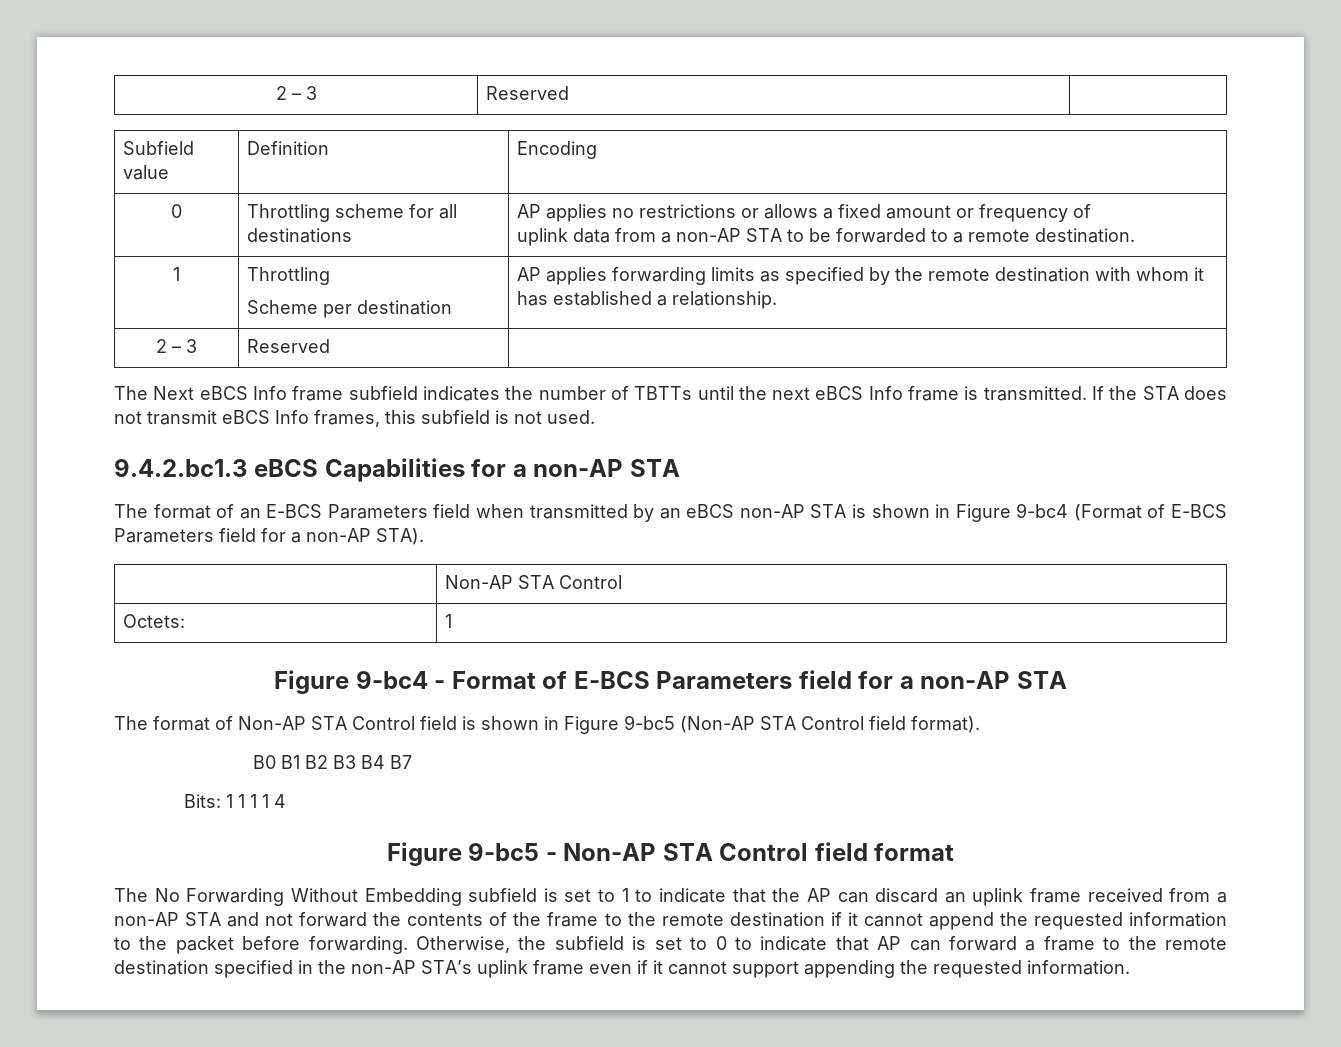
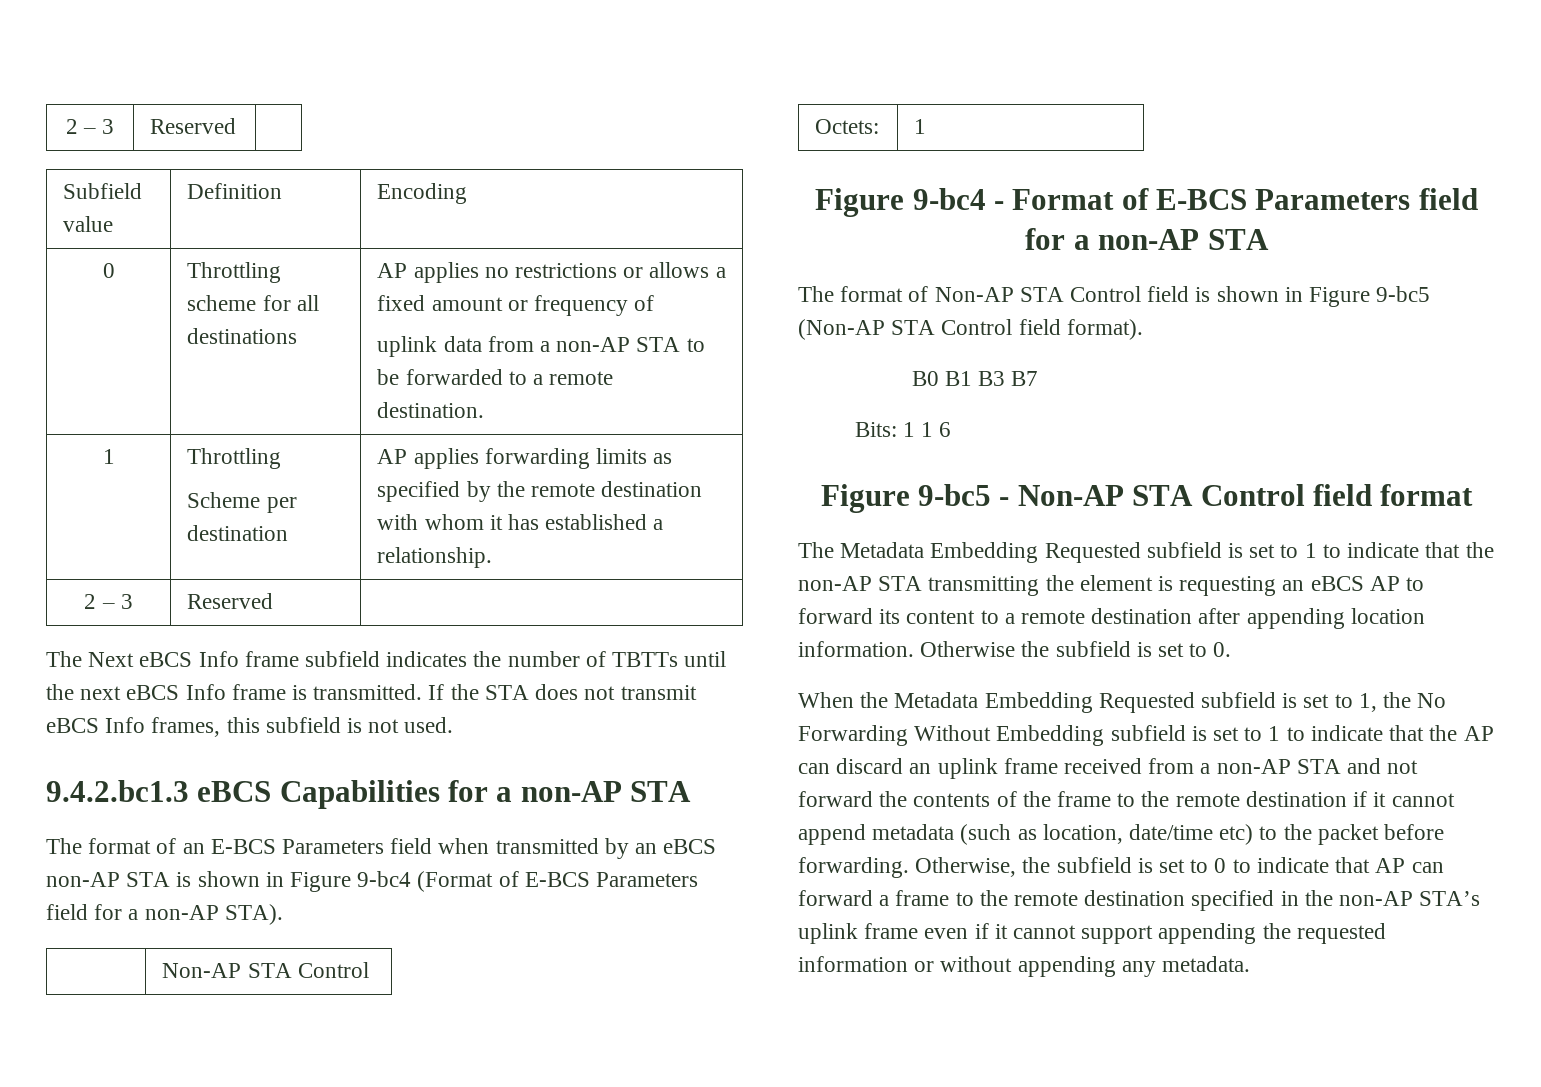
- B0 B1 B2 B3 B4 B7
+ B0 B1 B3 B7
- Bits: 1 1 1 1 4
+ Bits: 1 1 6
- The No Forwarding Without Embedding subfield is set to 1 to indicate that the AP can discard an uplink frame received from a non-AP STA and not forward the contents of the frame to the remote destination if it cannot append the requested information to the packet before forwarding.
+ The Metadata Embedding Requested subfield is set to 1 to indicate that the non-AP STA transmitting the element is requesting an eBCS AP to forward its content to a remote destination after appending location information. Otherwise the subfield is set to 0.
+ When the Metadata Embedding Requested subfield is set to 1, the No Forwarding Without Embedding subfield is set to 1 to indicate that the AP can discard an uplink frame received from a non-AP STA and not forward the contents of the frame to the remote destination if it cannot append metadata (such as location, date/time etc) to the packet before forwarding.
- Otherwise, the subfield is set to 0 to indicate that AP can forward a frame to the remote destination specified in the non-AP STA’s uplink frame even if it cannot support appending the requested information.
+ Otherwise, the subfield is set to 0 to indicate that AP can forward a frame to the remote destination specified in the non-AP STA’s uplink frame even if it cannot support appending the requested information or without appending any metadata.

